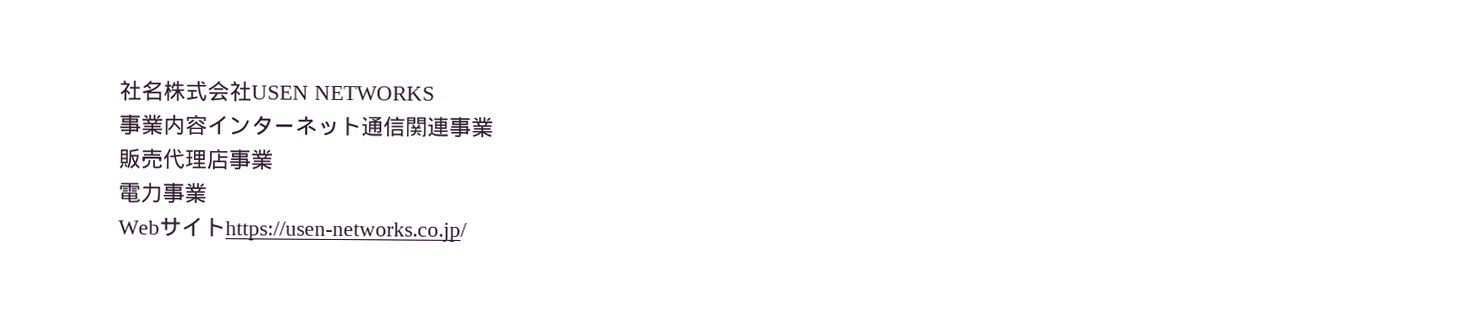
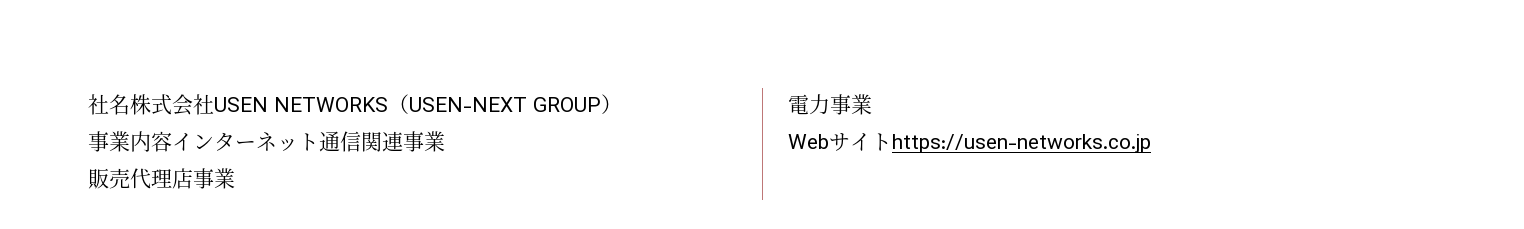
- 社名株式会社USEN NETWORKS
+ 社名株式会社USEN NETWORKS（USEN-NEXT GROUP）
- Webサイトhttps://usen-networks.co.jp/
+ Webサイトhttps://usen-networks.co.jp

